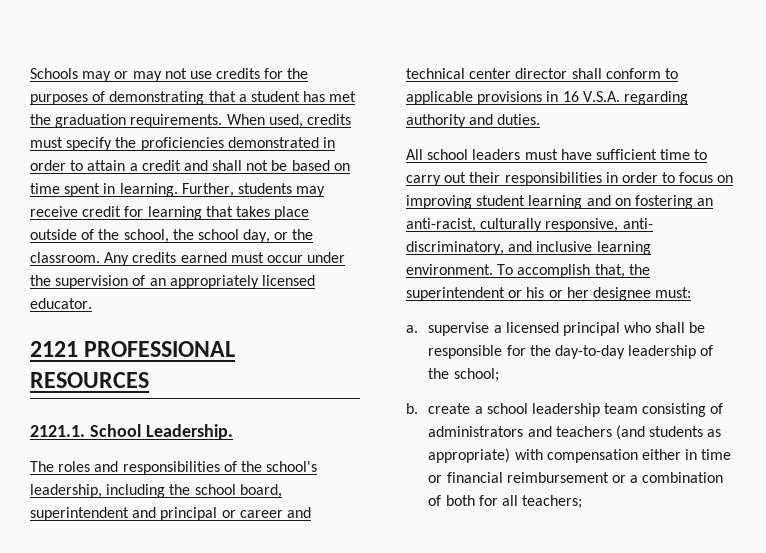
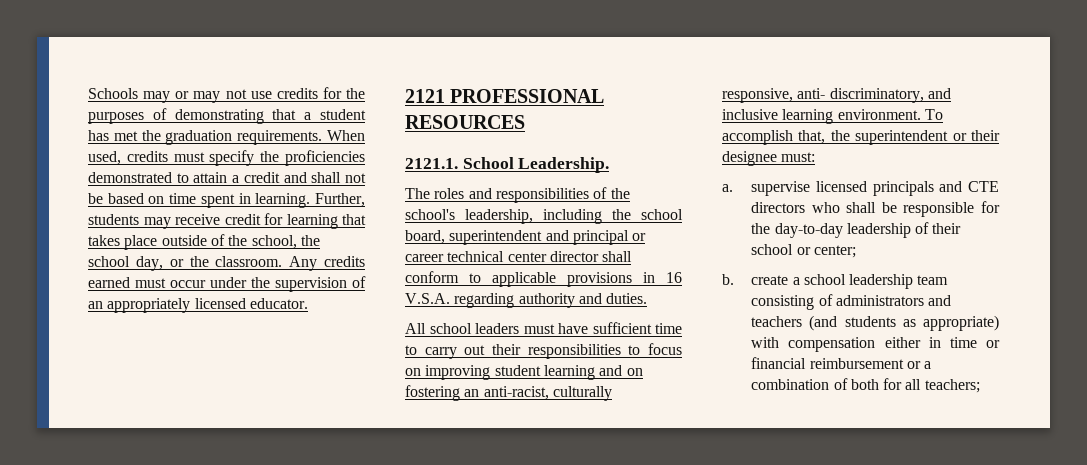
- When used, credits must specify the proficiencies demonstrated in order to attain a credit and shall not be based on time spent in learning.
+ When used, credits must specify the proficiencies demonstrated to attain a credit and shall not be based on time spent in learning.
- The roles and responsibilities of the school's leadership, including the school board, superintendent and principal or career and technical center director shall conform to applicable provisions in 16 V.S.A. regarding authority and duties.
+ The roles and responsibilities of the school's leadership, including the school board, superintendent and principal or career technical center director shall conform to applicable provisions in 16 V.S.A. regarding authority and duties.
- All school leaders must have sufficient time to carry out their responsibilities in order to focus on improving student learning and on fostering an anti-racist, culturally responsive, anti- discriminatory, and inclusive learning environment.
+ All school leaders must have sufficient time to carry out their responsibilities to focus on improving student learning and on fostering an anti-racist, culturally responsive, anti- discriminatory, and inclusive learning environment.
- To accomplish that, the superintendent or his or her designee must:
+ To accomplish that, the superintendent or their designee must:
- a. supervise a licensed principal who shall be responsible for the day-to-day leadership of the school;
+ a. supervise licensed principals and CTE directors who shall be responsible for the day-to-day leadership of their school or center;

